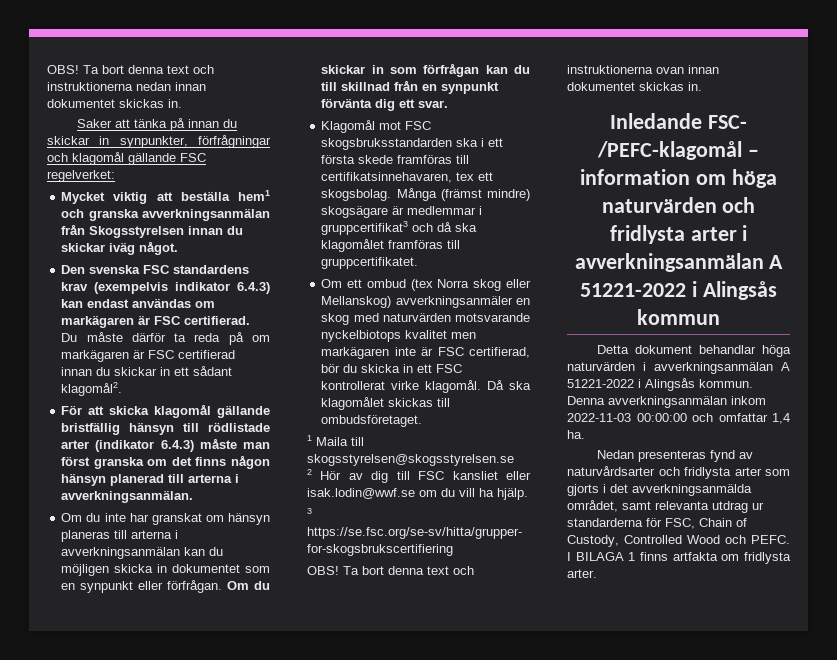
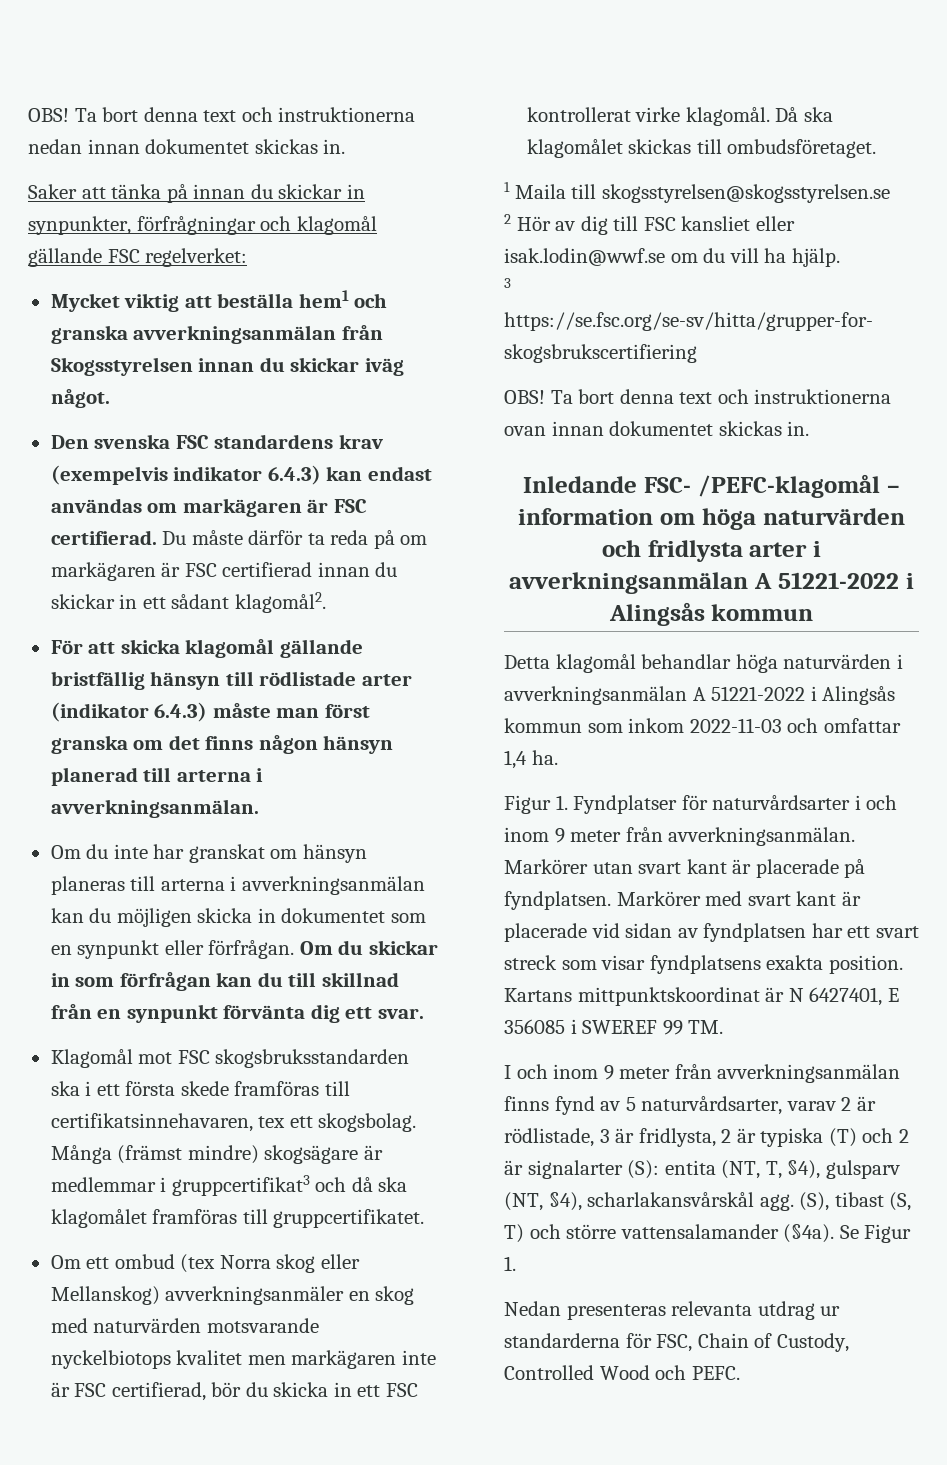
- Detta dokument behandlar höga naturvärden i avverkningsanmälan A 51221-2022 i Alingsås kommun. Denna avverkningsanmälan inkom 2022-11-03 00:00:00 och omfattar 1,4 ha.
+ Detta klagomål behandlar höga naturvärden i avverkningsanmälan A 51221-2022 i Alingsås kommun som inkom 2022-11-03 och omfattar 1,4 ha.
- Nedan presenteras fynd av naturvårdsarter och fridlysta arter som gjorts i det avverkningsanmälda området, samt relevanta utdrag ur standarderna för FSC, Chain of Custody, Controlled Wood och PEFC. I BILAGA 1 finns artfakta om fridlysta arter.
+ Figur 1. Fyndplatser för naturvårdsarter i och inom 9 meter från avverkningsanmälan. Markörer utan svart kant är placerade på fyndplatsen. Markörer med svart kant är placerade vid sidan av fyndplatsen har ett svart streck som visar fyndplatsens exakta position. Kartans mittpunktskoordinat är N 6427401, E 356085 i SWEREF 99 TM.
+ I och inom 9 meter från avverkningsanmälan finns fynd av 5 naturvårdsarter, varav 2 är rödlistade, 3 är fridlysta, 2 är typiska (T) och 2 är signalarter (S): entita (NT, T, §4), gulsparv (NT, §4), scharlakansvårskål agg. (S), tibast (S, T) och större vattensalamander (§4a). Se Figur 1.
+ Nedan presenteras relevanta utdrag ur standarderna för FSC, Chain of Custody, Controlled Wood och PEFC.

